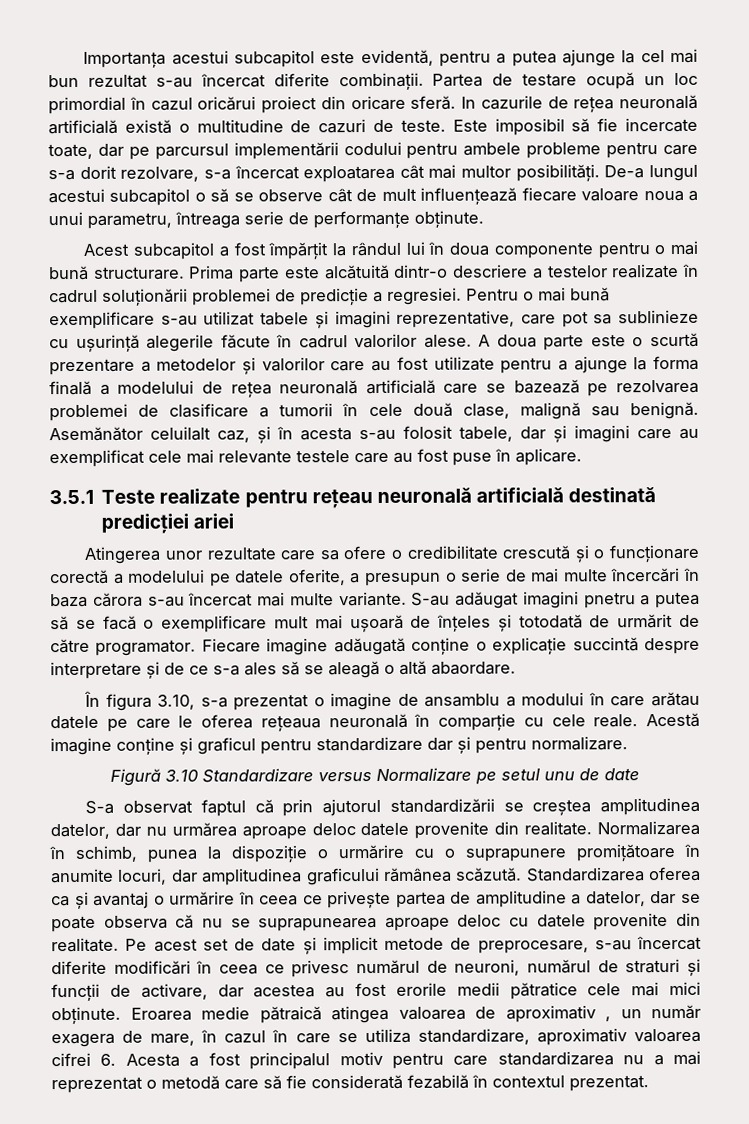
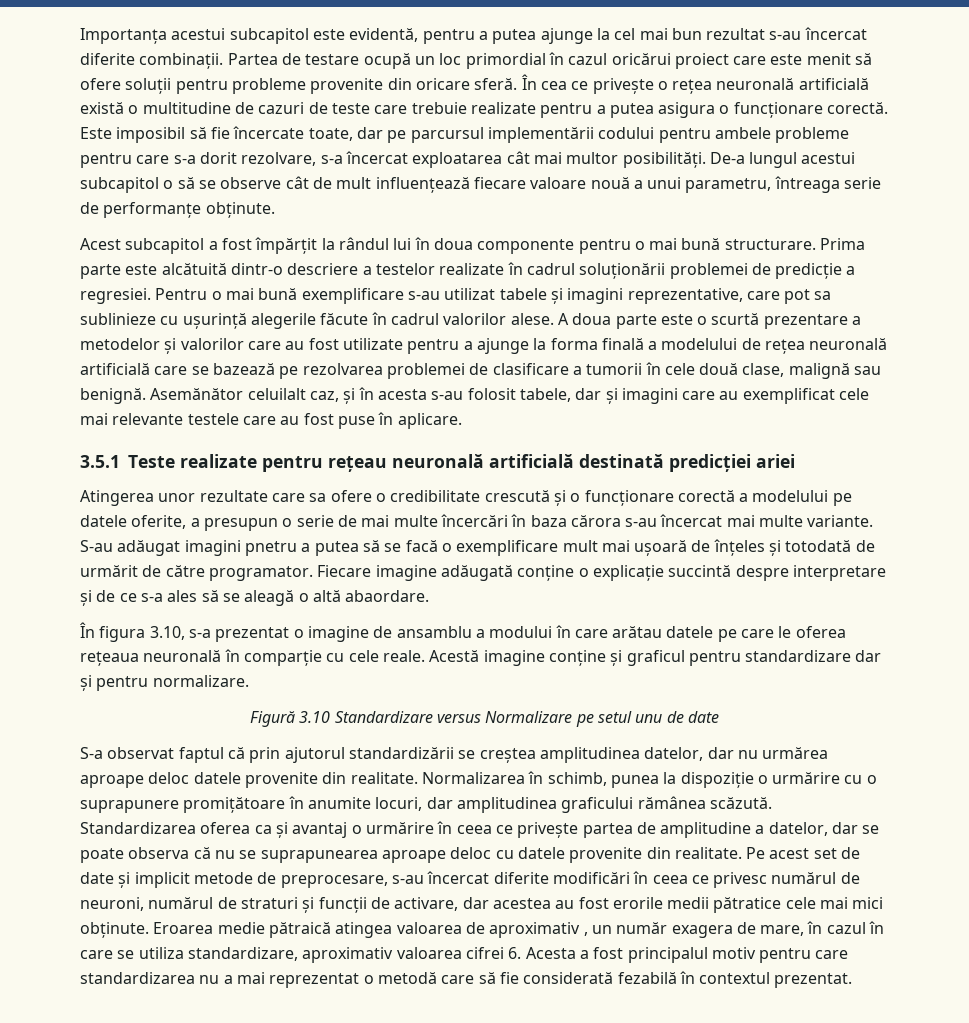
- Partea de testare ocupă un loc primordial în cazul oricărui proiect din oricare sferă. In cazurile de rețea neuronală artificială există o multitudine de cazuri de teste.
+ Partea de testare ocupă un loc primordial în cazul oricărui proiect care este menit să ofere soluții pentru probleme provenite din oricare sferă. În cea ce privește o rețea neuronală artificială există o multitudine de cazuri de teste care trebuie realizate pentru a putea asigura o funcționare corectă.
- Este imposibil să fie incercate toate, dar pe parcursul implementării codului pentru ambele probleme pentru care s-a dorit rezolvare, s-a încercat exploatarea cât mai multor posibilități.
+ Este imposibil să fie încercate toate, dar pe parcursul implementării codului pentru ambele probleme pentru care s-a dorit rezolvare, s-a încercat exploatarea cât mai multor posibilități.
- De-a lungul acestui subcapitol o să se observe cât de mult influențează fiecare valoare noua a unui parametru, întreaga serie de performanțe obținute.
+ De-a lungul acestui subcapitol o să se observe cât de mult influențează fiecare valoare nouă a unui parametru, întreaga serie de performanțe obținute.

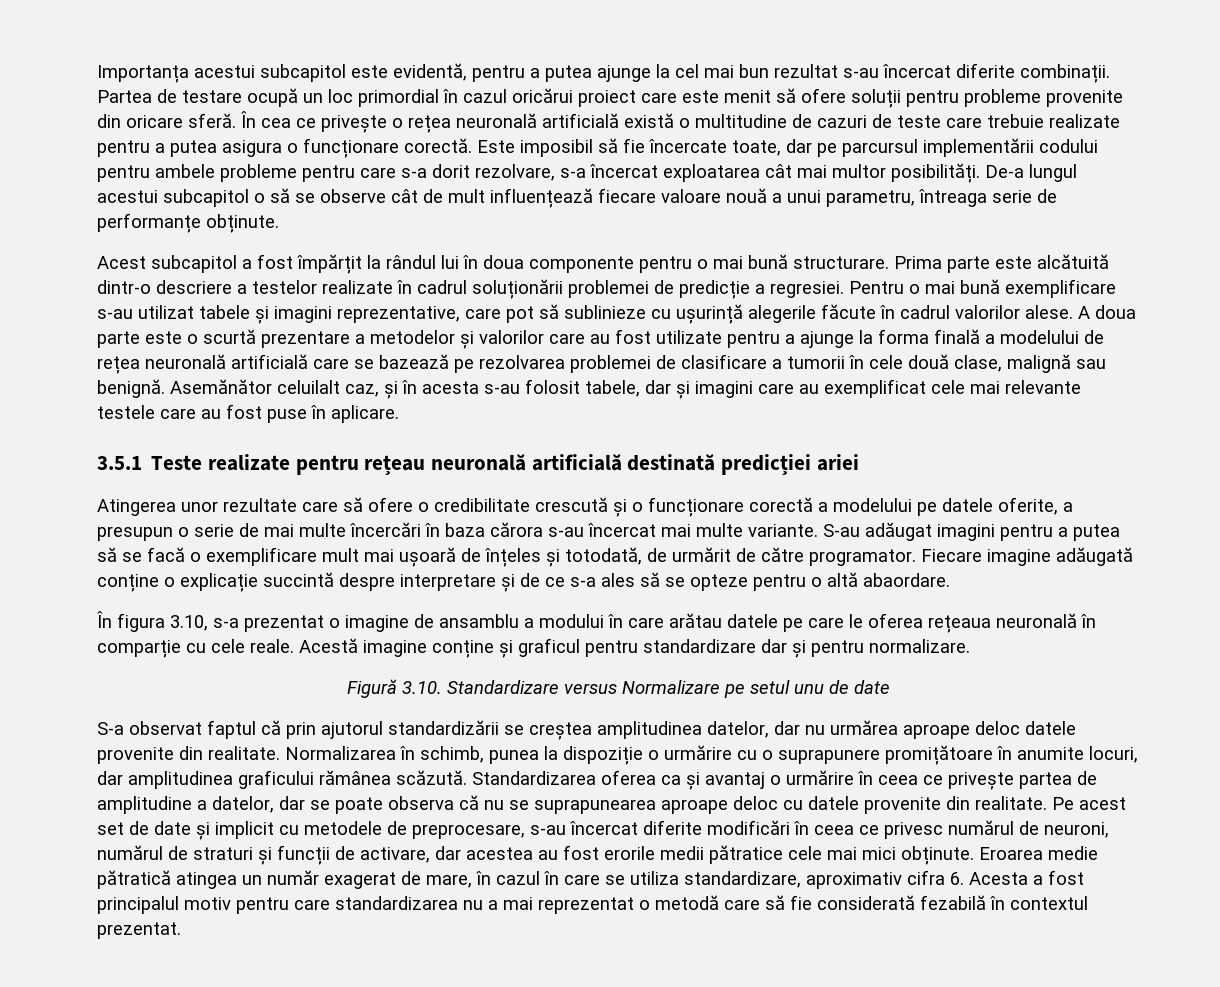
- Pentru o mai bună exemplificare s-au utilizat tabele și imagini reprezentative, care pot sa sublinieze cu ușurință alegerile făcute în cadrul valorilor alese.
+ Pentru o mai bună exemplificare s-au utilizat tabele și imagini reprezentative, care pot să sublinieze cu ușurință alegerile făcute în cadrul valorilor alese.
- Atingerea unor rezultate care sa ofere o credibilitate crescută și o funcționare corectă a modelului pe datele oferite, a presupun o serie de mai multe încercări în baza cărora s-au încercat mai multe variante.
+ Atingerea unor rezultate care să ofere o credibilitate crescută și o funcționare corectă a modelului pe datele oferite, a presupun o serie de mai multe încercări în baza cărora s-au încercat mai multe variante.
- S-au adăugat imagini pnetru a putea să se facă o exemplificare mult mai ușoară de înțeles și totodată de urmărit de către programator.
+ S-au adăugat imagini pentru a putea să se facă o exemplificare mult mai ușoară de înțeles și totodată, de urmărit de către programator.
- Fiecare imagine adăugată conține o explicație succintă despre interpretare și de ce s-a ales să se aleagă o altă abaordare.
+ Fiecare imagine adăugată conține o explicație succintă despre interpretare și de ce s-a ales să se opteze pentru o altă abaordare.
- Figură 3.10 Standardizare versus Normalizare pe setul unu de date
+ Figură 3.10. Standardizare versus Normalizare pe setul unu de date
- Pe acest set de date și implicit metode de preprocesare, s-au încercat diferite modificări în ceea ce privesc numărul de neuroni, numărul de straturi și funcții de activare, dar acestea au fost erorile medii pătratice cele mai mici obținute.
+ Pe acest set de date și implicit cu metodele de preprocesare, s-au încercat diferite modificări în ceea ce privesc numărul de neuroni, numărul de straturi și funcții de activare, dar acestea au fost erorile medii pătratice cele mai mici obținute.
- Eroarea medie pătraică atingea valoarea de aproximativ , un număr exagera de mare, în cazul în care se utiliza standardizare, aproximativ valoarea cifrei 6. Acesta a fost principalul motiv pentru care standardizarea nu a mai reprezentat o metodă care să fie considerată fezabilă în contextul prezentat.
+ Eroarea medie pătratică atingea un număr exagerat de mare, în cazul în care se utiliza standardizare, aproximativ cifra 6. Acesta a fost principalul motiv pentru care standardizarea nu a mai reprezentat o metodă care să fie considerată fezabilă în contextul prezentat.

